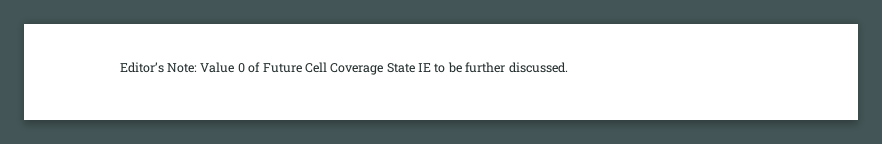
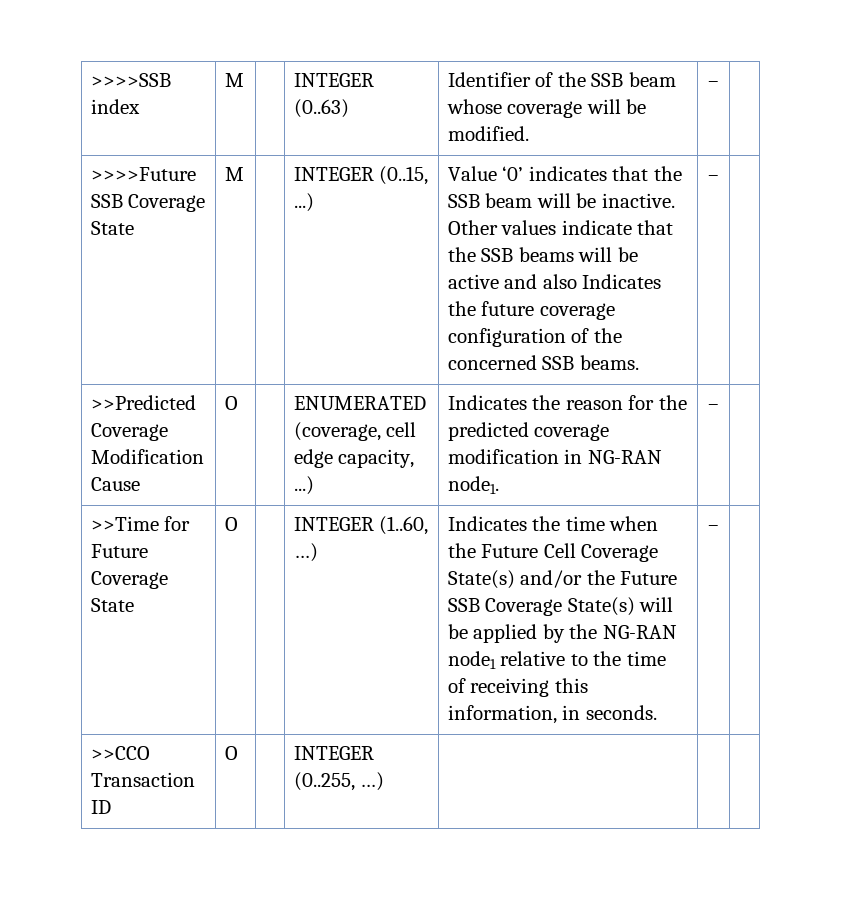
- Editor’s Note: Value 0 of Future Cell Coverage State IE to be further discussed.
+ >>>>SSB index | M | | INTEGER (0..63) | Identifier of the SSB beam whose coverage will be modified. | – |
+ >>>>Future SSB Coverage State | M | | INTEGER (0..15, ...) | Value ‘0’ indicates that the SSB beam will be inactive. Other values indicate that the SSB beams will be active and also Indicates the future coverage configuration of the concerned SSB beams. | – |
+ >>Predicted Coverage Modification Cause | O | | ENUMERATED (coverage, cell edge capacity, ...) | Indicates the reason for the predicted coverage modification in NG-RAN node1. | – |
+ >>Time for Future Coverage State | O | | INTEGER (1..60, …) | Indicates the time when the Future Cell Coverage State(s) and/or the Future SSB Coverage State(s) will be applied by the NG-RAN node1 relative to the time of receiving this information, in seconds. | – |
+ >>CCO Transaction ID | O | | INTEGER (0..255, …) | | |

